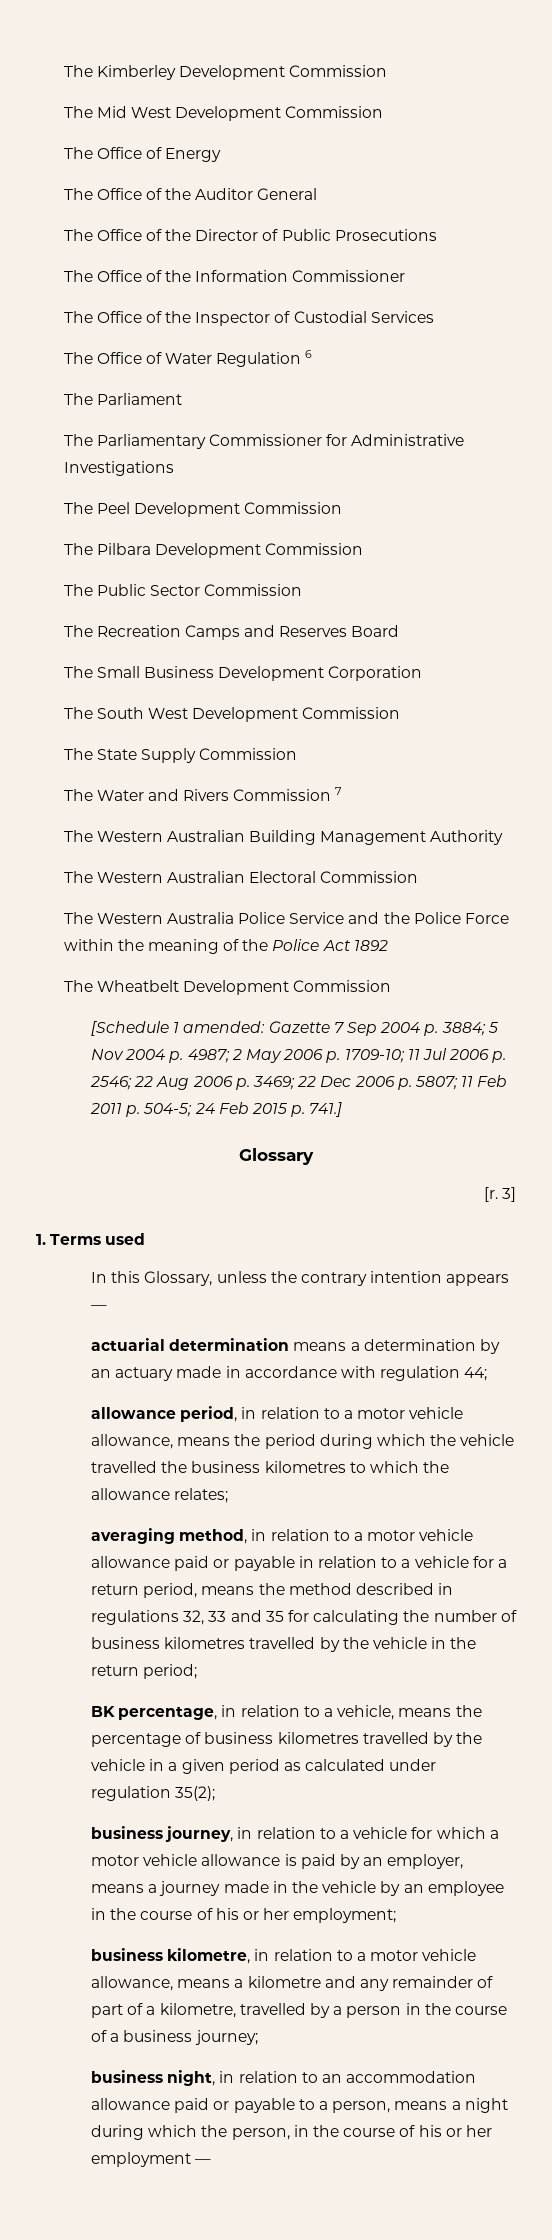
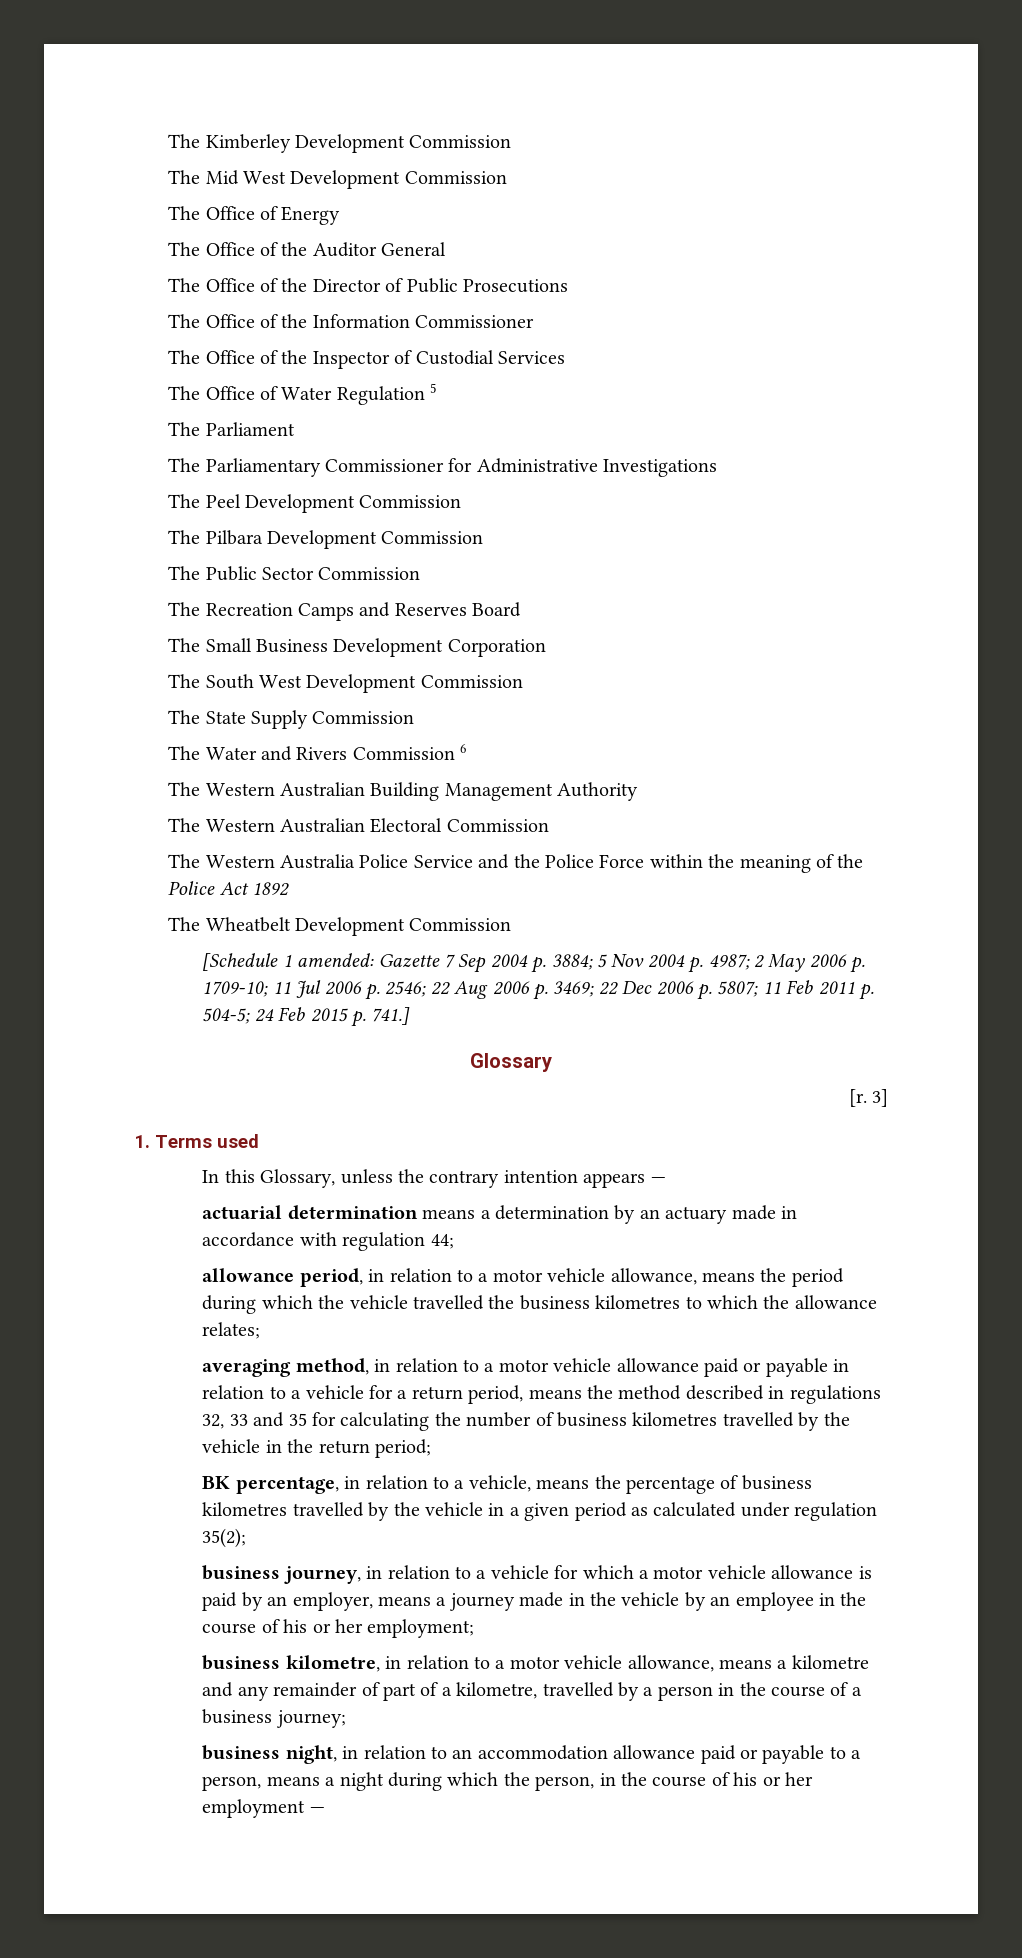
- The Office of Water Regulation 6
+ The Office of Water Regulation 5
- The Water and Rivers Commission 7
+ The Water and Rivers Commission 6

